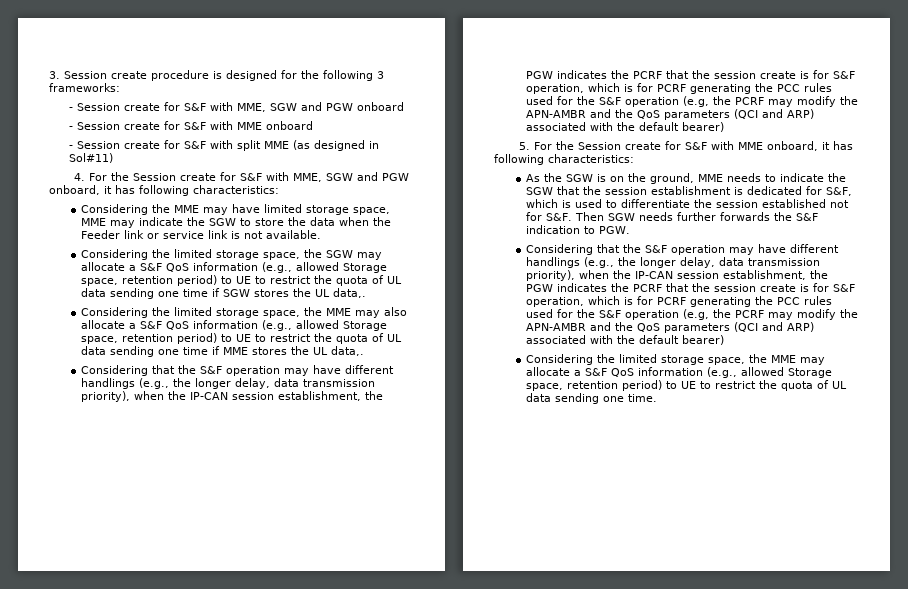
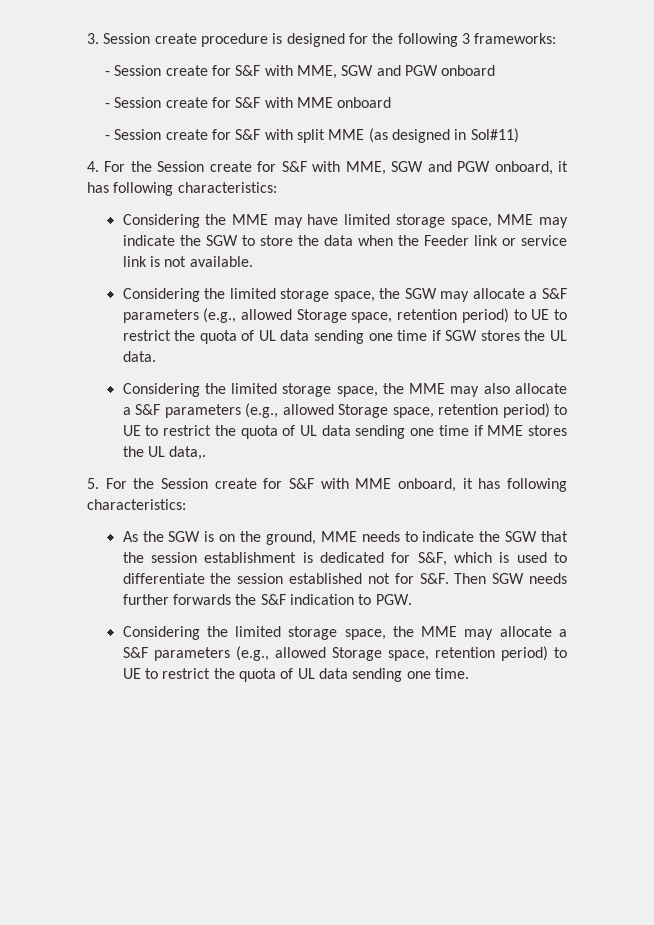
- Considering the limited storage space, the SGW may allocate a S&F QoS information (e.g., allowed Storage space, retention period) to UE to restrict the quota of UL data sending one time if SGW stores the UL data,.
+ Considering the limited storage space, the SGW may allocate a S&F parameters (e.g., allowed Storage space, retention period) to UE to restrict the quota of UL data sending one time if SGW stores the UL data.
- Considering the limited storage space, the MME may also allocate a S&F QoS information (e.g., allowed Storage space, retention period) to UE to restrict the quota of UL data sending one time if MME stores the UL data,.
- Considering that the S&F operation may have different handlings (e.g., the longer delay, data transmission priority), when the IP-CAN session establishment, the PGW indicates the PCRF that the session create is for S&F operation, which is for PCRF generating the PCC rules used for the S&F operation (e.g, the PCRF may modify the APN-AMBR and the QoS parameters (QCI and ARP) associated with the default bearer)
+ Considering the limited storage space, the MME may also allocate a S&F parameters (e.g., allowed Storage space, retention period) to UE to restrict the quota of UL data sending one time if MME stores the UL data,.
  As the SGW is on the ground, MME needs to indicate the SGW that the session establishment is dedicated for S&F, which is used to differentiate the session established not for S&F. Then SGW needs further forwards the S&F indication to PGW.
- Considering that the S&F operation may have different handlings (e.g., the longer delay, data transmission priority), when the IP-CAN session establishment, the PGW indicates the PCRF that the session create is for S&F operation, which is for PCRF generating the PCC rules used for the S&F operation (e.g, the PCRF may modify the APN-AMBR and the QoS parameters (QCI and ARP) associated with the default bearer)
- Considering the limited storage space, the MME may allocate a S&F QoS information (e.g., allowed Storage space, retention period) to UE to restrict the quota of UL data sending one time.
+ Considering the limited storage space, the MME may allocate a S&F parameters (e.g., allowed Storage space, retention period) to UE to restrict the quota of UL data sending one time.

